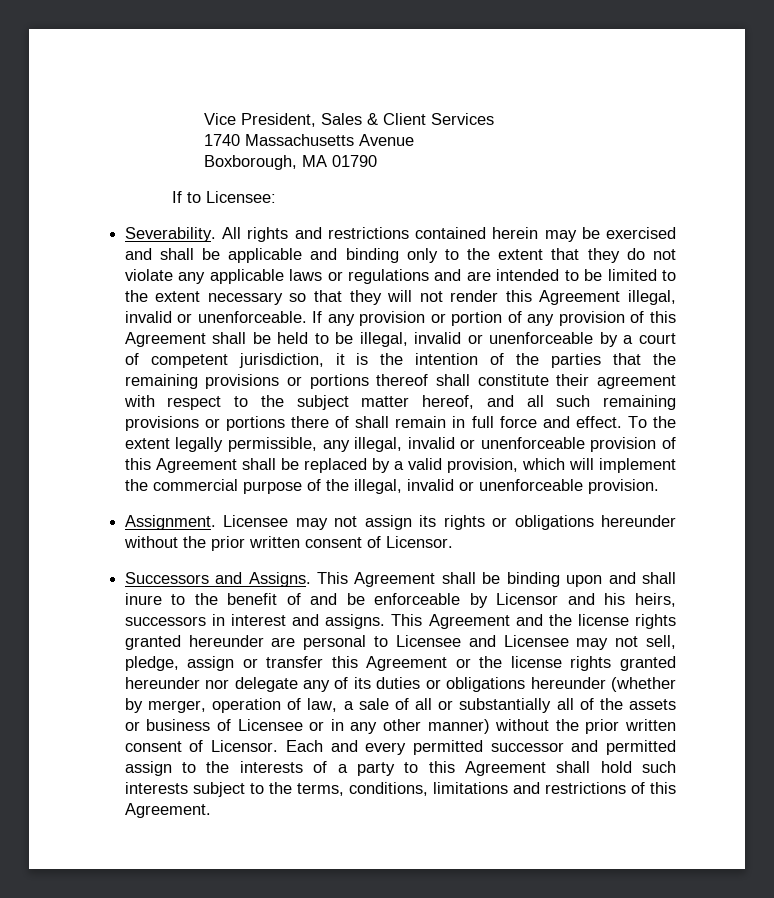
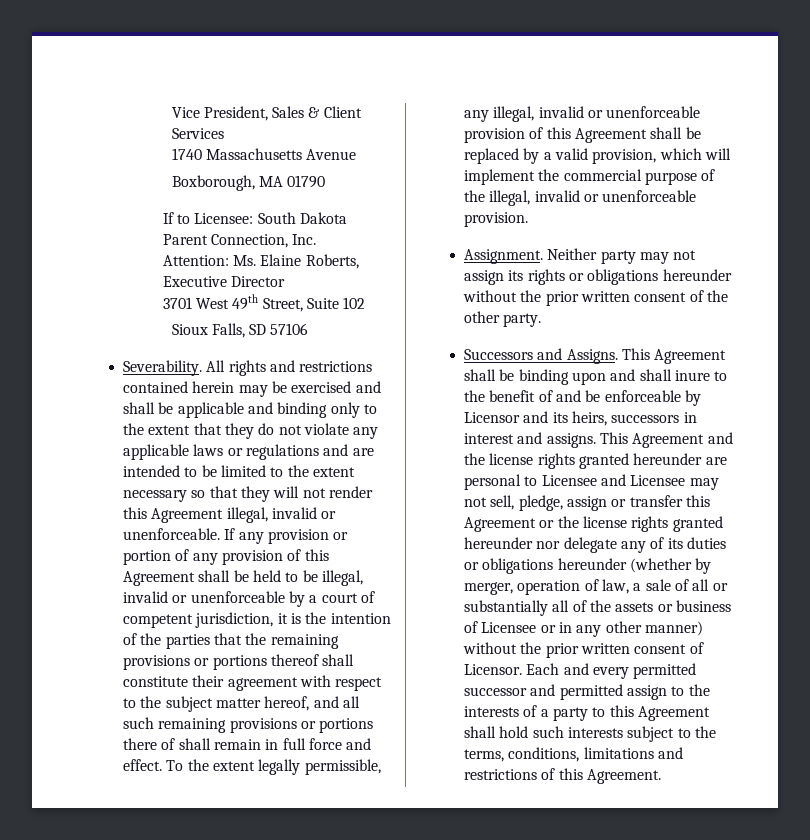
- If to Licensee:
+ If to Licensee: South Dakota Parent Connection, Inc.
+ Attention: Ms. Elaine Roberts, Executive Director
+ 3701 West 49th Street, Suite 102
+ Sioux Falls, SD 57106
- Licensee may not assign its rights or obligations hereunder without the prior written consent of Licensor.
+ Neither party may not assign its rights or obligations hereunder without the prior written consent of the other party.
- This Agreement shall be binding upon and shall inure to the benefit of and be enforceable by Licensor and his heirs, successors in interest and assigns.
+ This Agreement shall be binding upon and shall inure to the benefit of and be enforceable by Licensor and its heirs, successors in interest and assigns.

